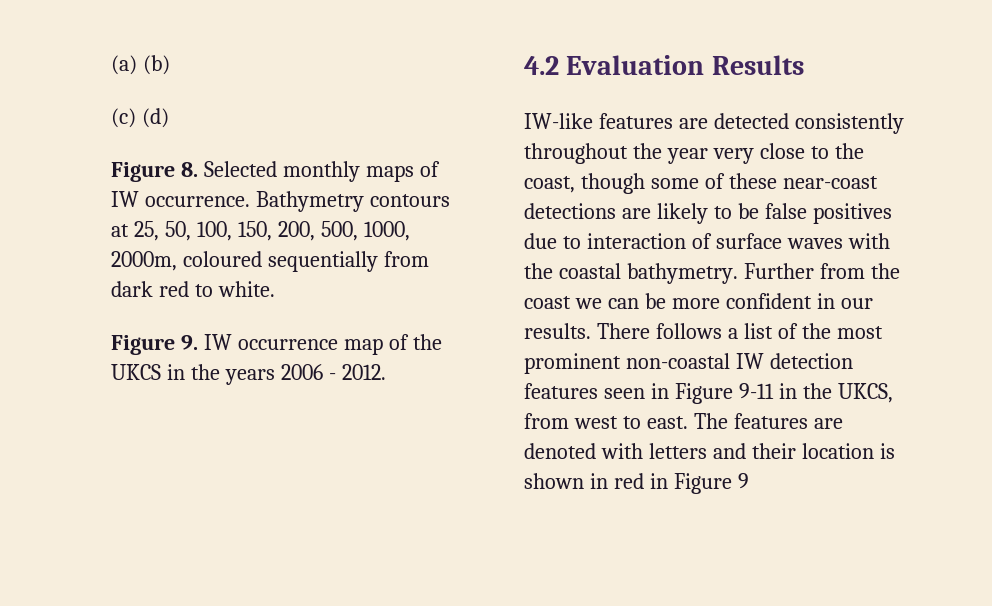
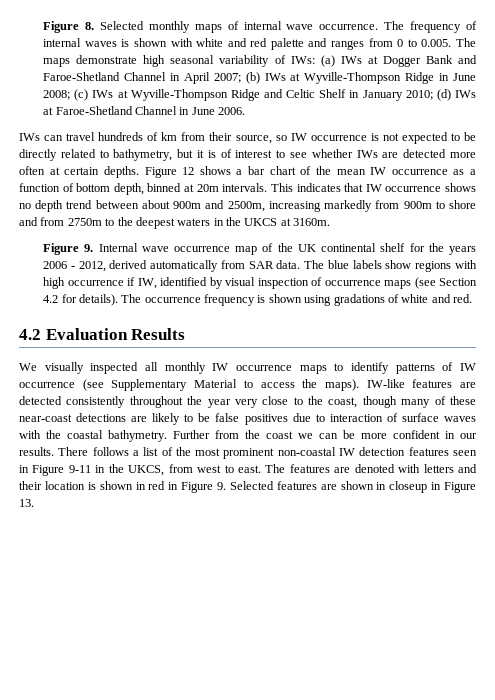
- (a) (b)
- (c) (d)
- Figure 8. Selected monthly maps of IW occurrence. Bathymetry contours at 25, 50, 100, 150, 200, 500, 1000, 2000m, coloured sequentially from dark red to white.
- Figure 9. IW occurrence map of the UKCS in the years 2006 - 2012.
+ Figure 8. Selected monthly maps of internal wave occurrence. The frequency of internal waves is shown with white and red palette and ranges from 0 to 0.005. The maps demonstrate high seasonal variability of IWs: (a) IWs at Dogger Bank and Faroe-Shetland Channel in April 2007; (b) IWs at Wyville-Thompson Ridge in June 2008; (c) IWs at Wyville-Thompson Ridge and Celtic Shelf in January 2010; (d) IWs at Faroe-Shetland Channel in June 2006.
+ IWs can travel hundreds of km from their source, so IW occurrence is not expected to be directly related to bathymetry, but it is of interest to see whether IWs are detected more often at certain depths. Figure 12 shows a bar chart of the mean IW occurrence as a function of bottom depth, binned at 20m intervals. This indicates that IW occurrence shows no depth trend between about 900m and 2500m, increasing markedly from 900m to shore and from 2750m to the deepest waters in the UKCS at 3160m.
+ Figure 9. Internal wave occurrence map of the UK continental shelf for the years 2006 - 2012, derived automatically from SAR data. The blue labels show regions with high occurrence if IW, identified by visual inspection of occurrence maps (see Section 4.2 for details). The occurrence frequency is shown using gradations of white and red.
  4.2 Evaluation Results
- IW-like features are detected consistently throughout the year very close to the coast, though some of these near-coast detections are likely to be false positives due to interaction of surface waves with the coastal bathymetry.
+ We visually inspected all monthly IW occurrence maps to identify patterns of IW occurrence (see Supplementary Material to access the maps). IW-like features are detected consistently throughout the year very close to the coast, though many of these near-coast detections are likely to be false positives due to interaction of surface waves with the coastal bathymetry.
- The features are denoted with letters and their location is shown in red in Figure 9
+ The features are denoted with letters and their location is shown in red in Figure 9. Selected features are shown in closeup in Figure 13.

